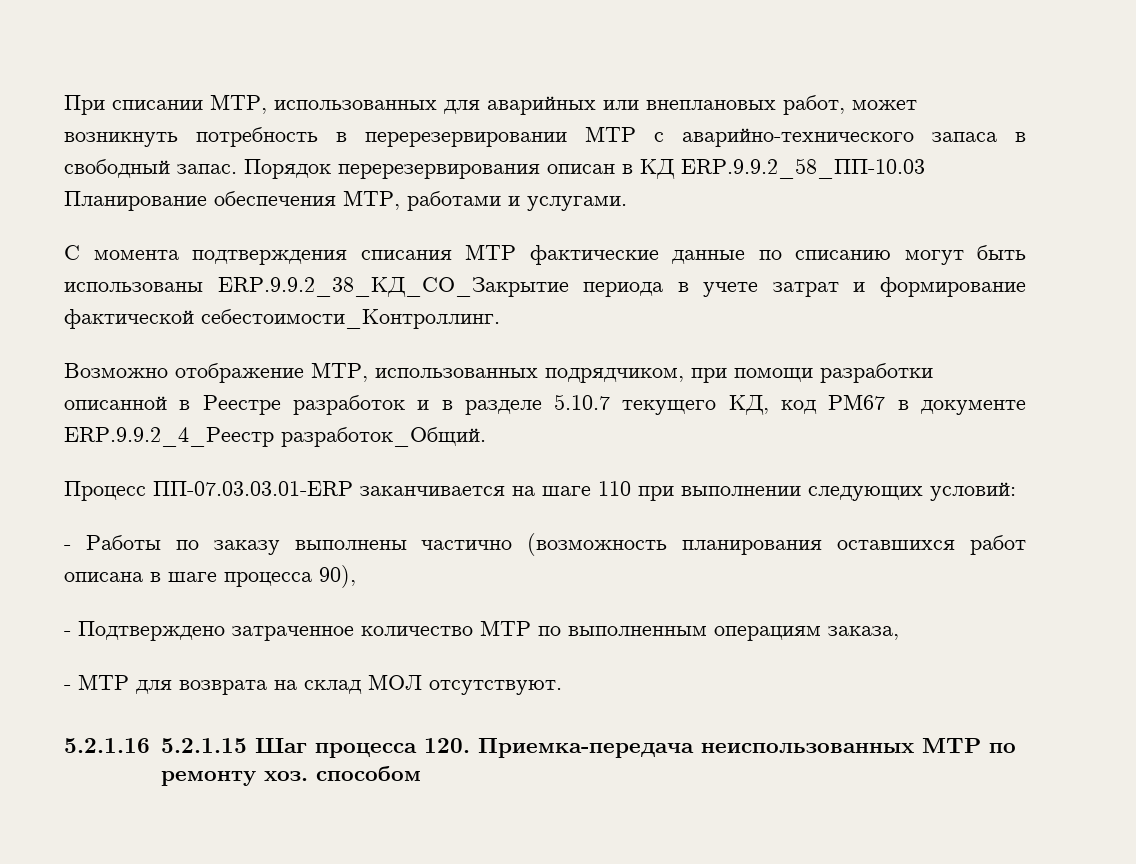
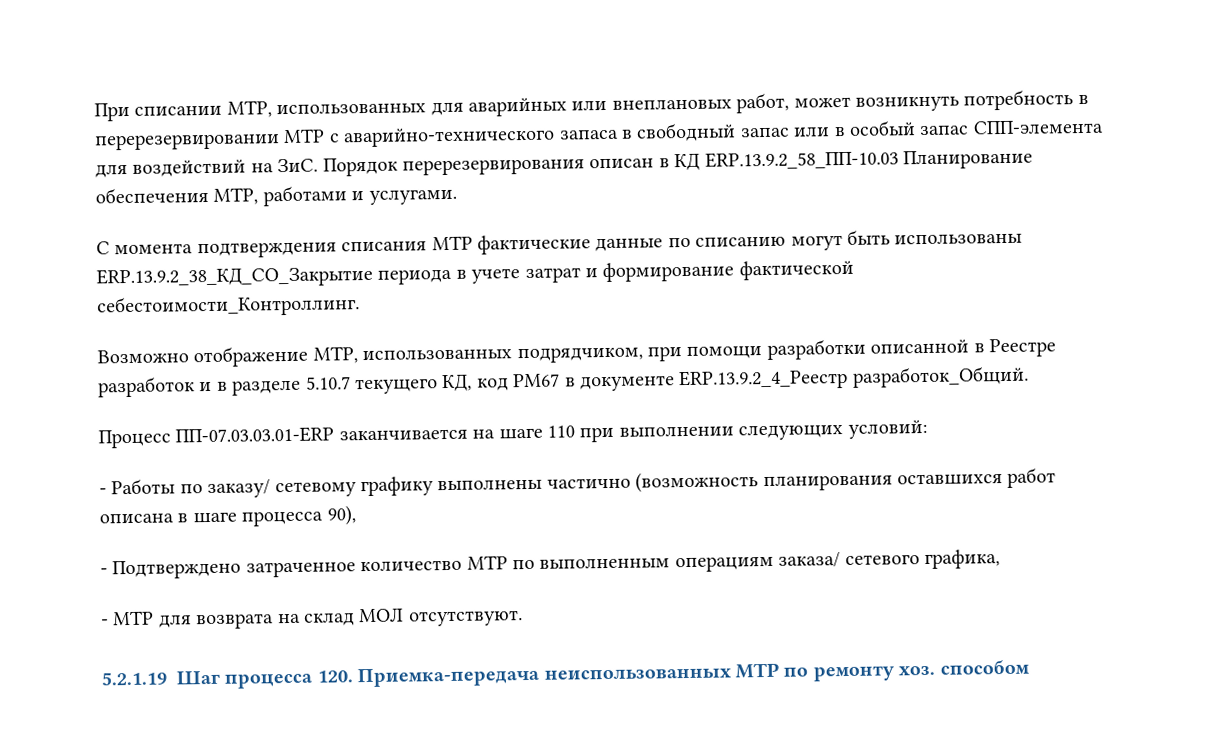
- При списании МТР, использованных для аварийных или внеплановых работ, может возникнуть потребность в перерезервировании МТР с аварийно-технического запаса в свободный запас. Порядок перерезервирования описан в КД ERP.9.9.2_58_ПП-10.03 Планирование обеспечения МТР, работами и услугами.
+ При списании МТР, использованных для аварийных или внеплановых работ, может возникнуть потребность в перерезервировании МТР с аварийно-технического запаса в свободный запас или в особый запас СПП-элемента для воздействий на ЗиС. Порядок перерезервирования описан в КД ERP.13.9.2_58_ПП-10.03 Планирование обеспечения МТР, работами и услугами.
- С момента подтверждения списания МТР фактические данные по списанию могут быть использованы ERP.9.9.2_38_КД_СО_Закрытие периода в учете затрат и формирование фактической себестоимости_Контроллинг.
+ С момента подтверждения списания МТР фактические данные по списанию могут быть использованы ERP.13.9.2_38_КД_СО_Закрытие периода в учете затрат и формирование фактической себестоимости_Контроллинг.
- Возможно отображение МТР, использованных подрядчиком, при помощи разработки описанной в Реестре разработок и в разделе 5.10.7 текущего КД, код PM67 в документе ERP.9.9.2_4_Реестр разработок_Общий.
+ Возможно отображение МТР, использованных подрядчиком, при помощи разработки описанной в Реестре разработок и в разделе 5.10.7 текущего КД, код PM67 в документе ERP.13.9.2_4_Реестр разработок_Общий.
- - Работы по заказу выполнены частично (возможность планирования оставшихся работ описана в шаге процесса 90),
+ - Работы по заказу/ сетевому графику выполнены частично (возможность планирования оставшихся работ описана в шаге процесса 90),
- - Подтверждено затраченное количество МТР по выполненным операциям заказа,
+ - Подтверждено затраченное количество МТР по выполненным операциям заказа/ сетевого графика,
- 5.2.1.16 5.2.1.15 Шаг процесса 120. Приемка-передача неиспользованных МТР по ремонту хоз. способом
+ 5.2.1.19 Шаг процесса 120. Приемка-передача неиспользованных МТР по ремонту хоз. способом

